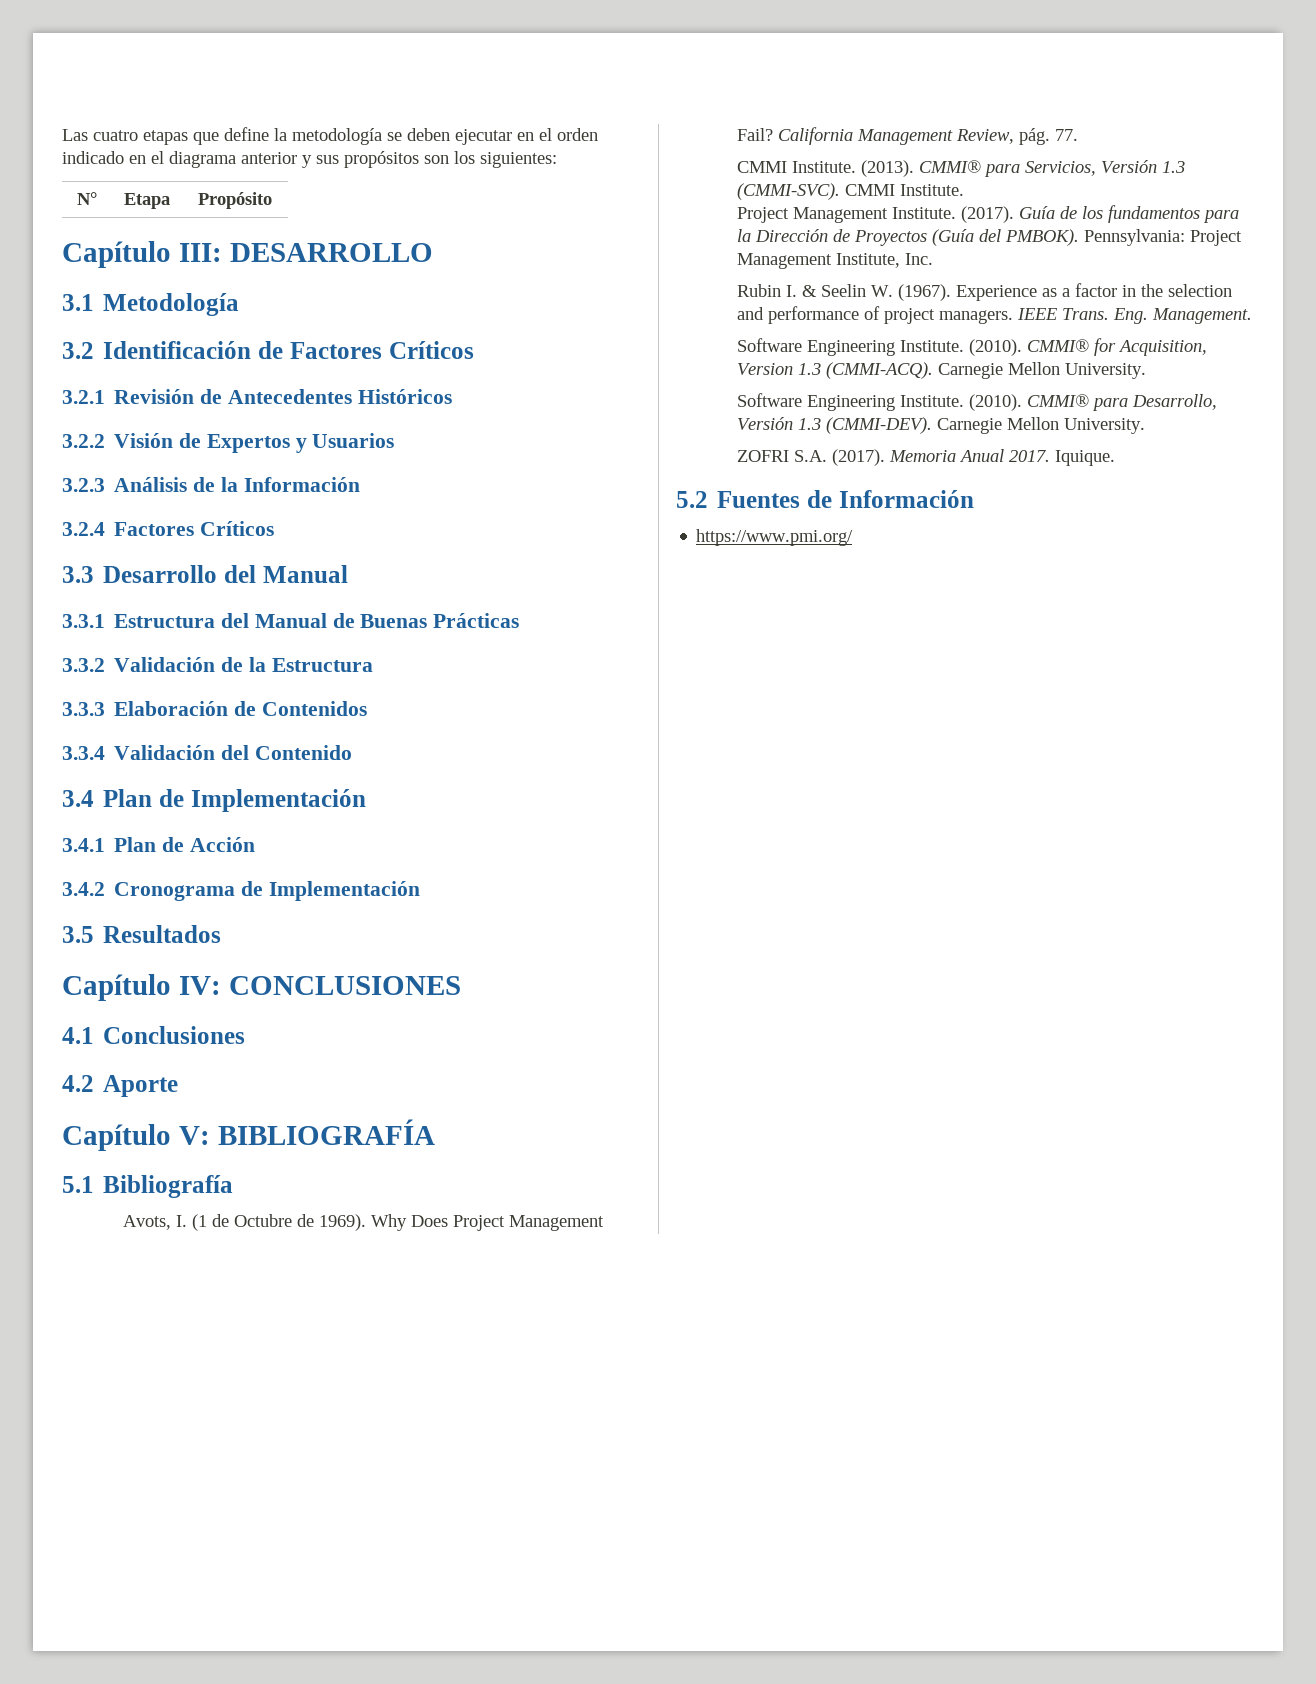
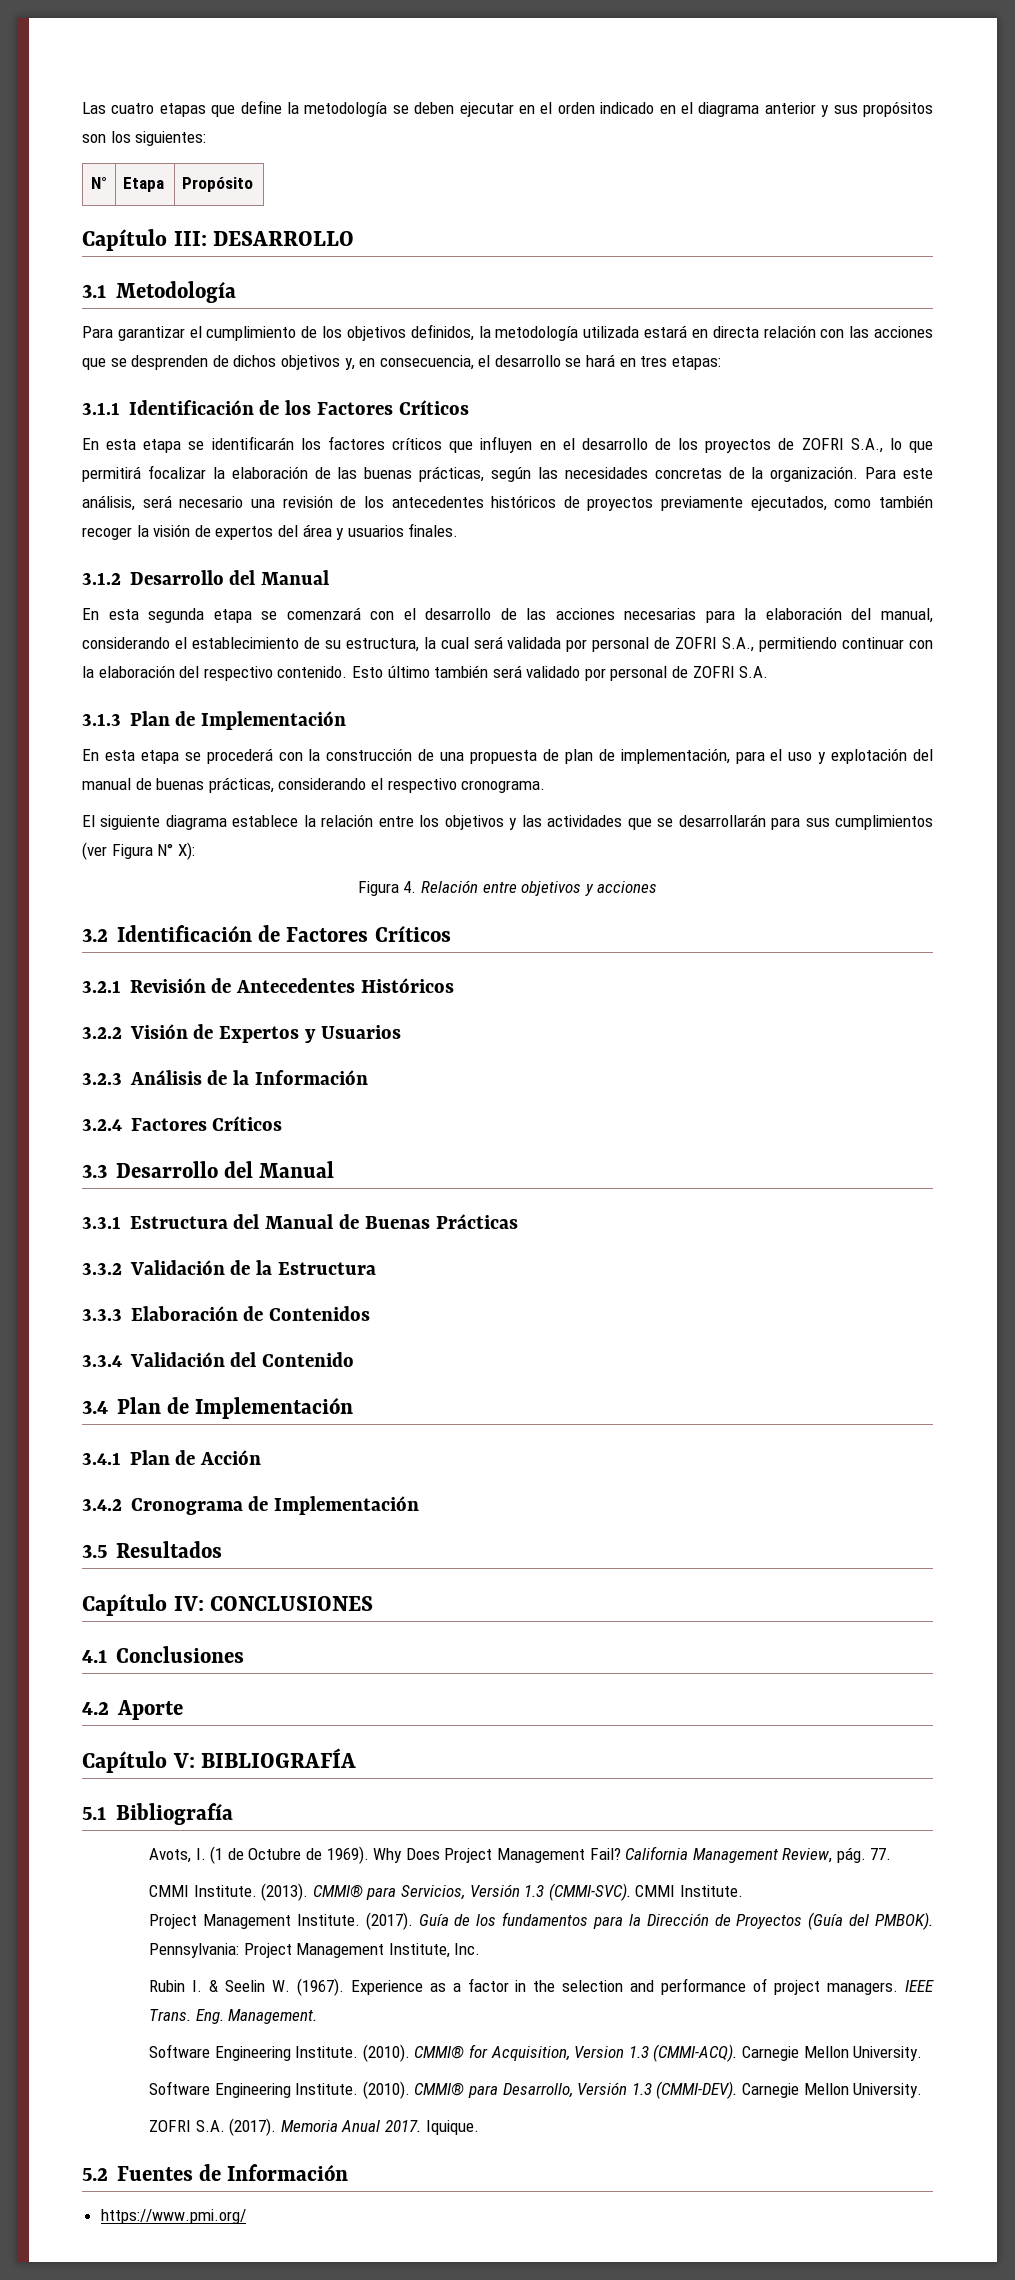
+ Para garantizar el cumplimiento de los objetivos definidos, la metodología utilizada estará en directa relación con las acciones que se desprenden de dichos objetivos y, en consecuencia, el desarrollo se hará en tres etapas:
+ 3.1.1 Identificación de los Factores Críticos
+ En esta etapa se identificarán los factores críticos que influyen en el desarrollo de los proyectos de ZOFRI S.A., lo que permitirá focalizar la elaboración de las buenas prácticas, según las necesidades concretas de la organización. Para este análisis, será necesario una revisión de los antecedentes históricos de proyectos previamente ejecutados, como también recoger la visión de expertos del área y usuarios finales.
+ 3.1.2 Desarrollo del Manual
+ En esta segunda etapa se comenzará con el desarrollo de las acciones necesarias para la elaboración del manual, considerando el establecimiento de su estructura, la cual será validada por personal de ZOFRI S.A., permitiendo continuar con la elaboración del respectivo contenido. Esto último también será validado por personal de ZOFRI S.A.
+ 3.1.3 Plan de Implementación
+ En esta etapa se procederá con la construcción de una propuesta de plan de implementación, para el uso y explotación del manual de buenas prácticas, considerando el respectivo cronograma.
+ El siguiente diagrama establece la relación entre los objetivos y las actividades que se desarrollarán para sus cumplimientos (ver Figura N° X):
+ Figura 4. Relación entre objetivos y acciones

